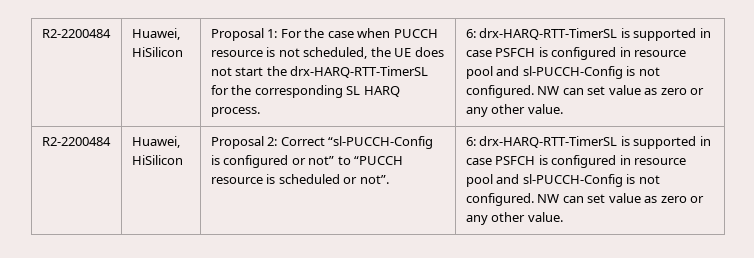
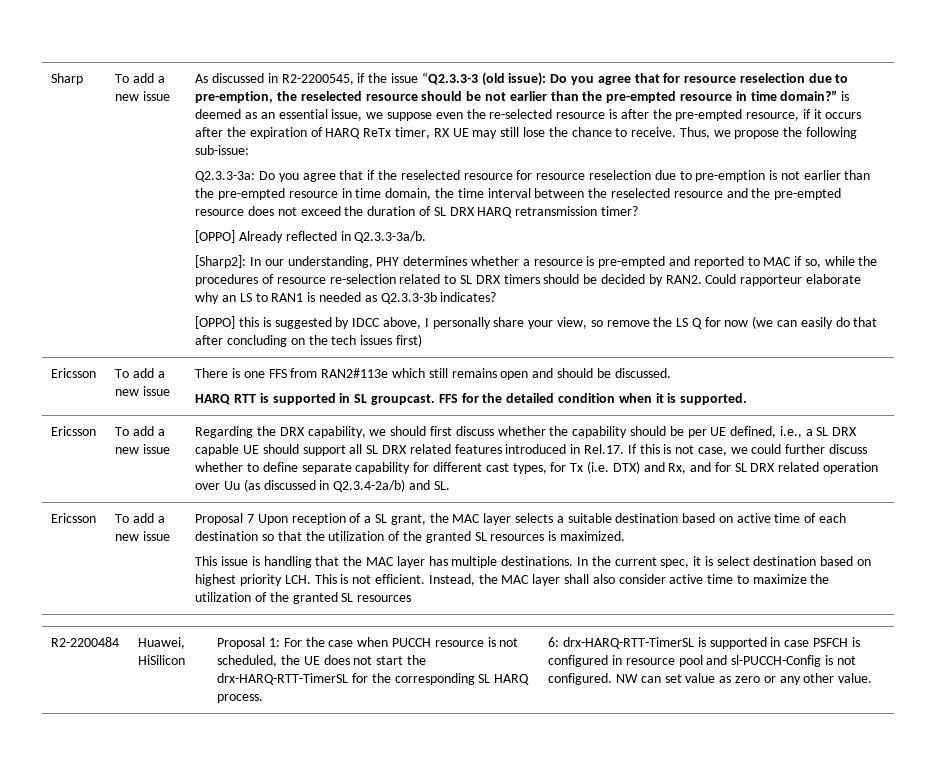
+ Sharp | To add a new issue | As discussed in R2-2200545, if the issue “Q2.3.3-3 (old issue): Do you agree that for resource reselection due to pre-emption, the reselected resource should be not earlier than the pre-empted resource in time domain?” is deemed as an essential issue, we suppose even the re-selected resource is after the pre-empted resource, if it occurs after the expiration of HARQ ReTx timer, RX UE may still lose the chance to receive. Thus, we propose the following sub-issue:
+ Q2.3.3-3a: Do you agree that if the reselected resource for resource reselection due to pre-emption is not earlier than the pre-empted resource in time domain, the time interval between the reselected resource and the pre-empted resource does not exceed the duration of SL DRX HARQ retransmission timer?
+ [OPPO] Already reflected in Q2.3.3-3a/b.
+ [Sharp2]: In our understanding, PHY determines whether a resource is pre-empted and reported to MAC if so, while the procedures of resource re-selection related to SL DRX timers should be decided by RAN2. Could rapporteur elaborate why an LS to RAN1 is needed as Q2.3.3-3b indicates?
+ [OPPO] this is suggested by IDCC above, I personally share your view, so remove the LS Q for now (we can easily do that after concluding on the tech issues first)
+ Ericsson | To add a new issue | There is one FFS from RAN2#113e which still remains open and should be discussed.
+ HARQ RTT is supported in SL groupcast. FFS for the detailed condition when it is supported.
+ Ericsson | To add a new issue | Regarding the DRX capability, we should first discuss whether the capability should be per UE defined, i.e., a SL DRX capable UE should support all SL DRX related features introduced in Rel.17. If this is not case, we could further discuss whether to define separate capability for different cast types, for Tx (i.e. DTX) and Rx, and for SL DRX related operation over Uu (as discussed in Q2.3.4-2a/b) and SL.
+ Ericsson | To add a new issue | Proposal 7 Upon reception of a SL grant, the MAC layer selects a suitable destination based on active time of each destination so that the utilization of the granted SL resources is maximized.
+ This issue is handling that the MAC layer has multiple destinations. In the current spec, it is select destination based on highest priority LCH. This is not efficient. Instead, the MAC layer shall also consider active time to maximize the utilization of the granted SL resources
- R2-2200484 | Huawei, HiSilicon | Proposal 2: Correct “sl-PUCCH-Config is configured or not” to “PUCCH resource is scheduled or not”. | 6: drx-HARQ-RTT-TimerSL is supported in case PSFCH is configured in resource pool and sl-PUCCH-Config is not configured. NW can set value as zero or any other value.

